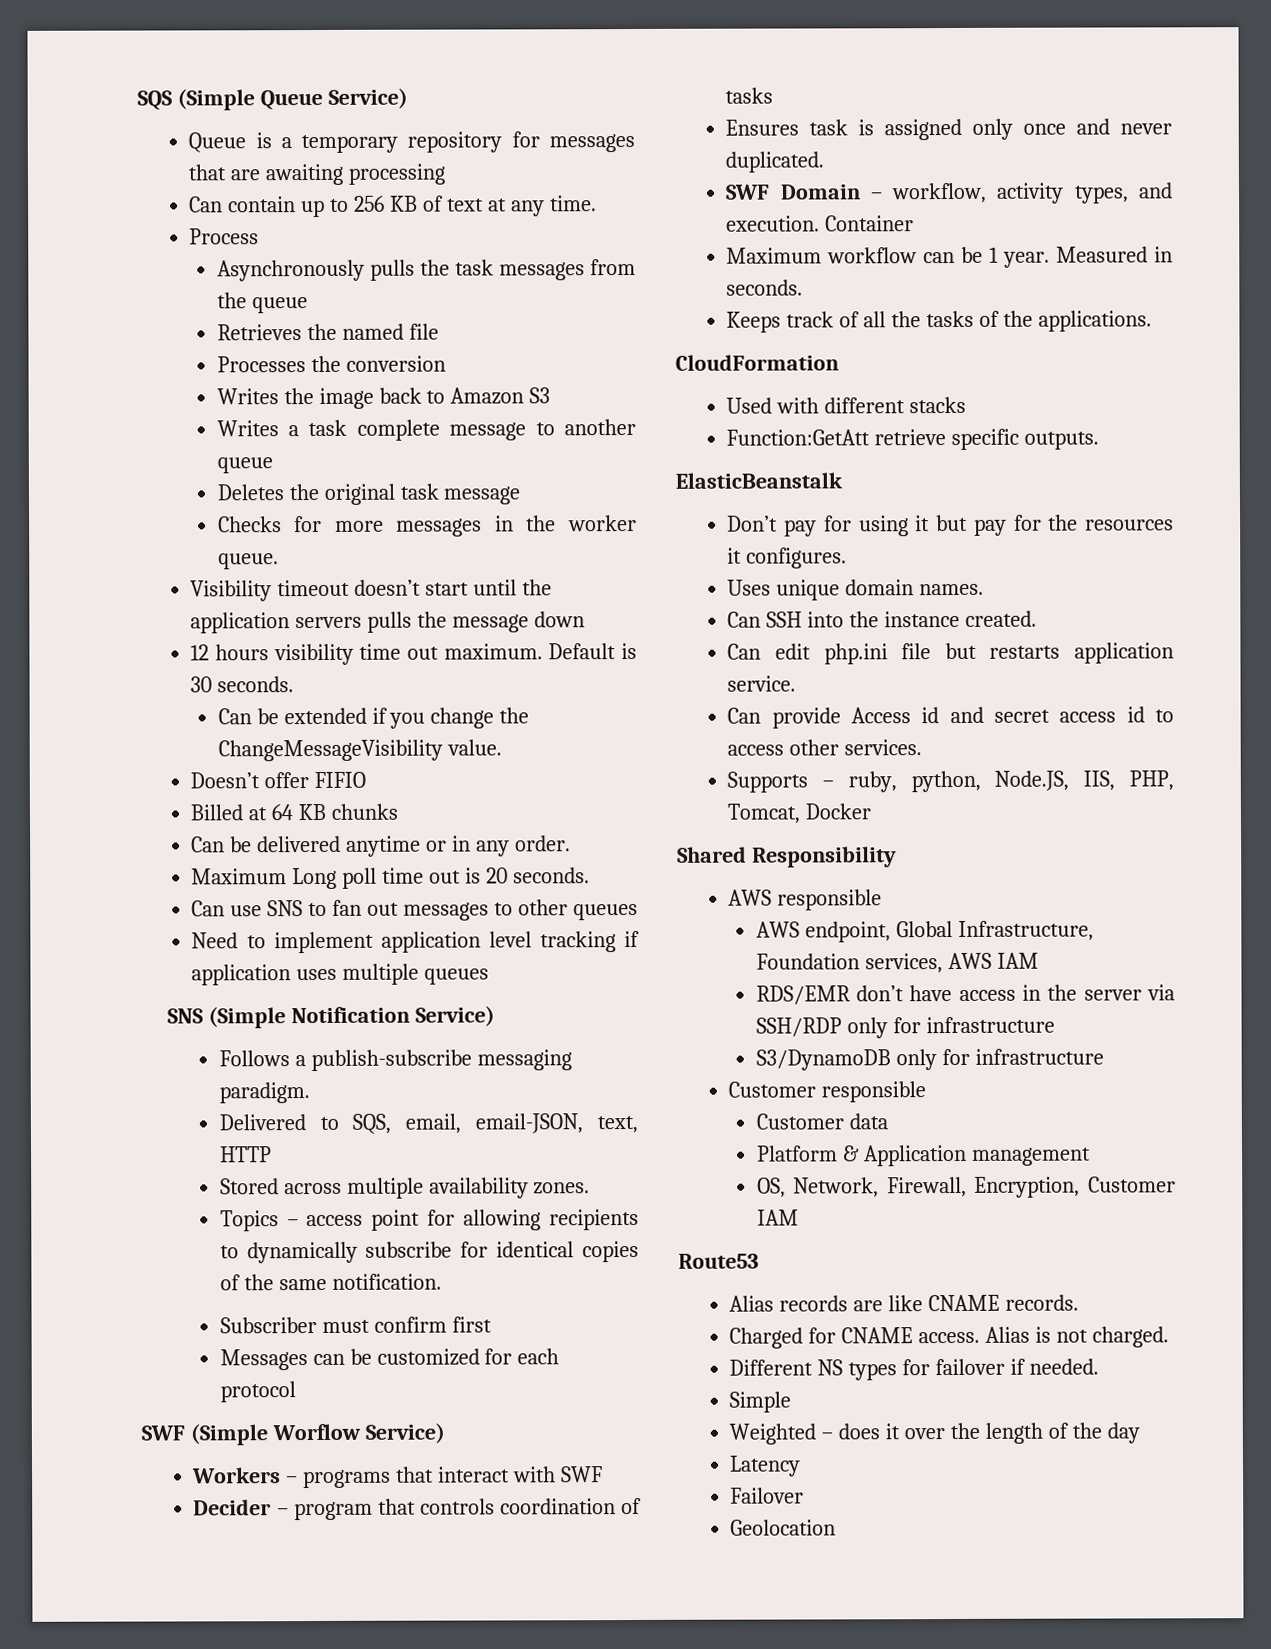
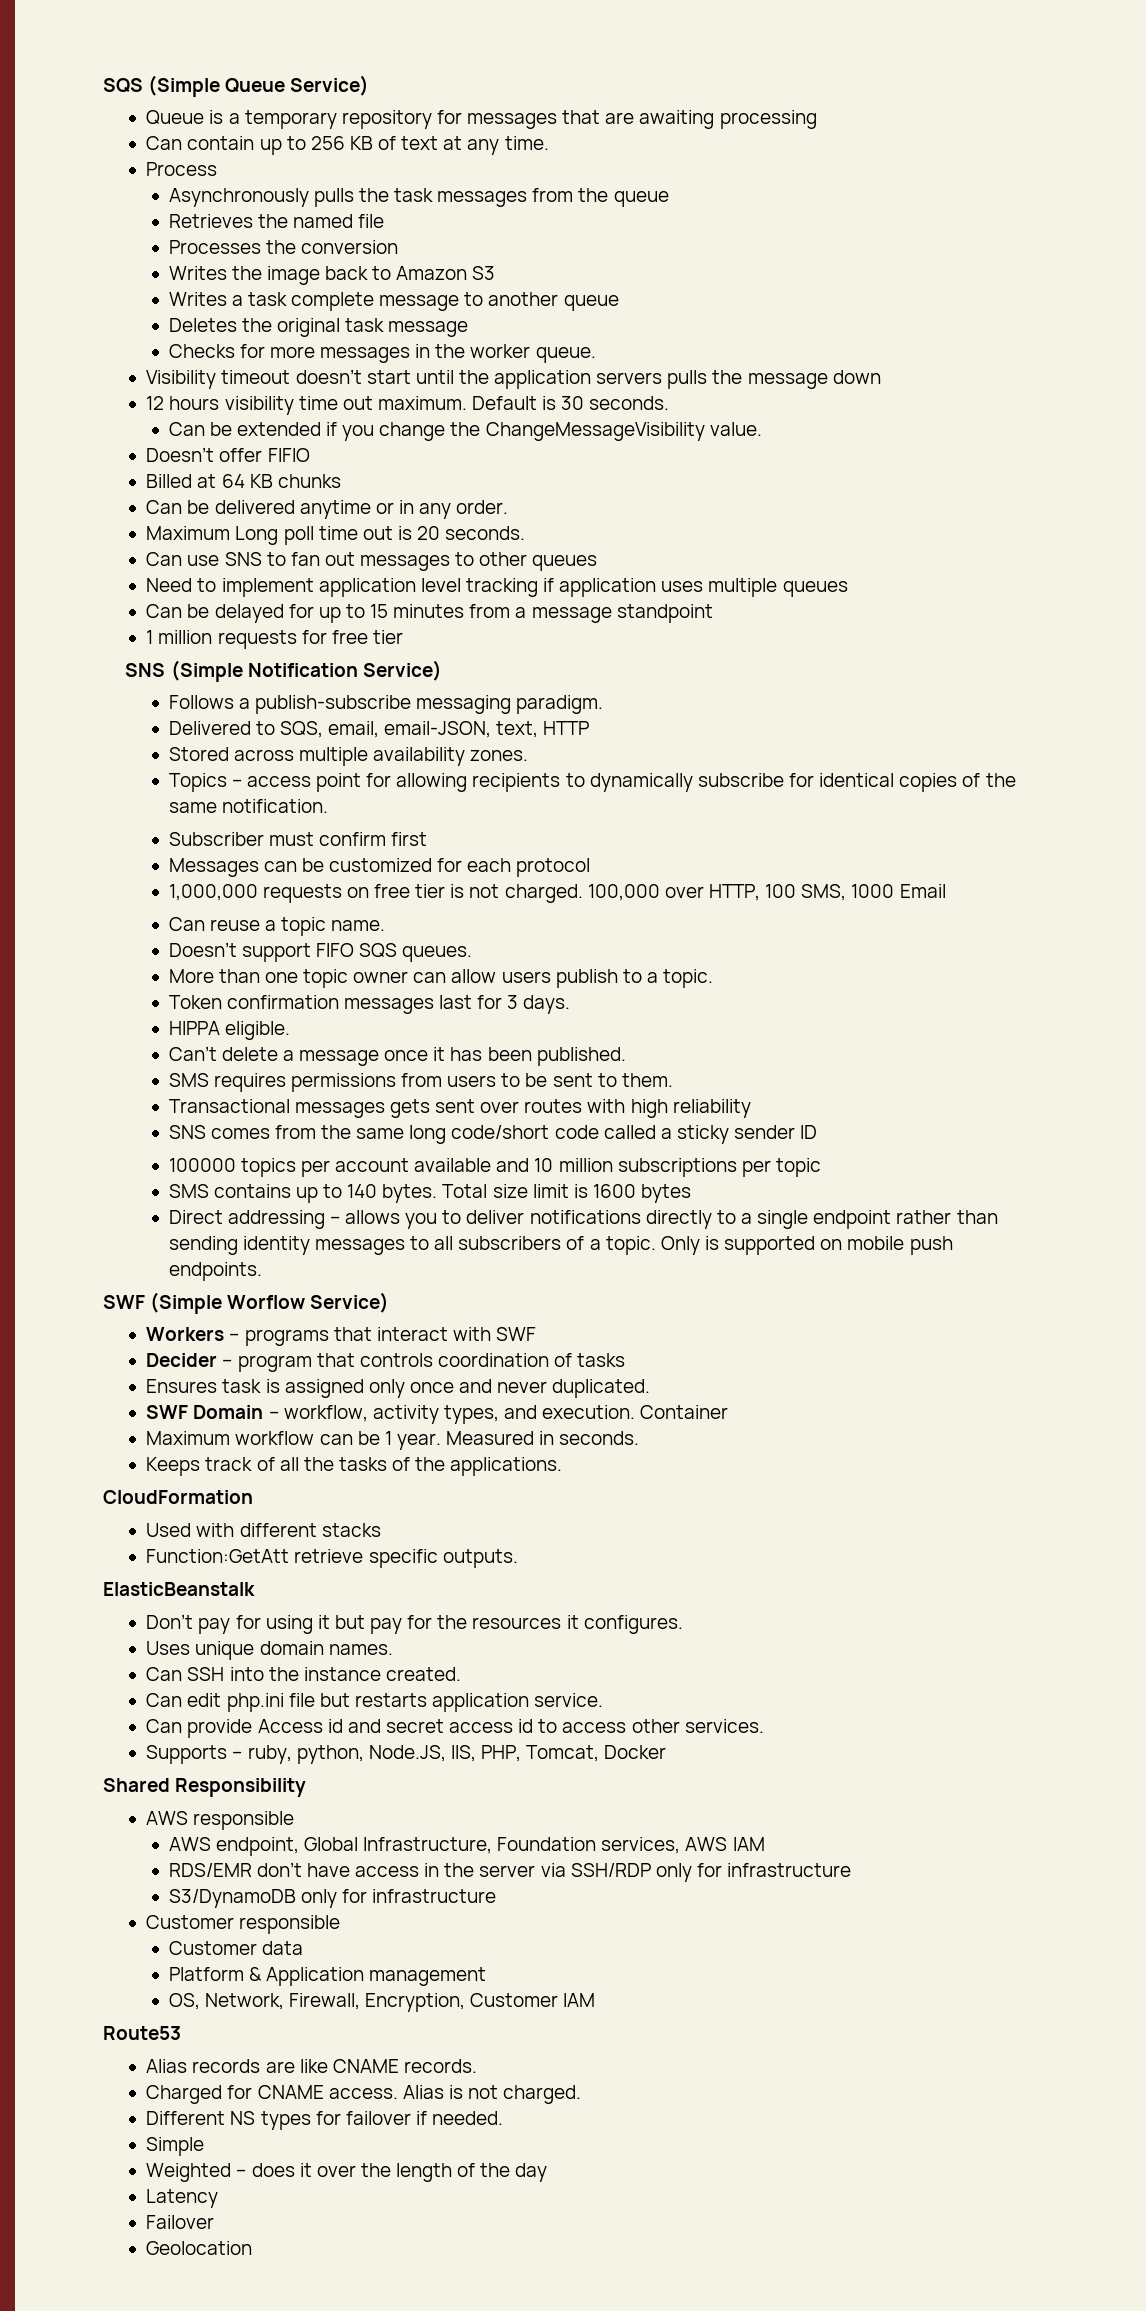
+ Can be delayed for up to 15 minutes from a message standpoint
+ 1 million requests for free tier
+ 1,000,000 requests on free tier is not charged. 100,000 over HTTP, 100 SMS, 1000 Email
+ Can reuse a topic name.
+ Doesn’t support FIFO SQS queues.
+ More than one topic owner can allow users publish to a topic.
+ Token confirmation messages last for 3 days.
+ HIPPA eligible.
+ Can’t delete a message once it has been published.
+ SMS requires permissions from users to be sent to them.
+ Transactional messages gets sent over routes with high reliability
+ SNS comes from the same long code/short code called a sticky sender ID
+ 100000 topics per account available and 10 million subscriptions per topic
+ SMS contains up to 140 bytes. Total size limit is 1600 bytes
+ Direct addressing – allows you to deliver notifications directly to a single endpoint rather than sending identity messages to all subscribers of a topic. Only is supported on mobile push endpoints.

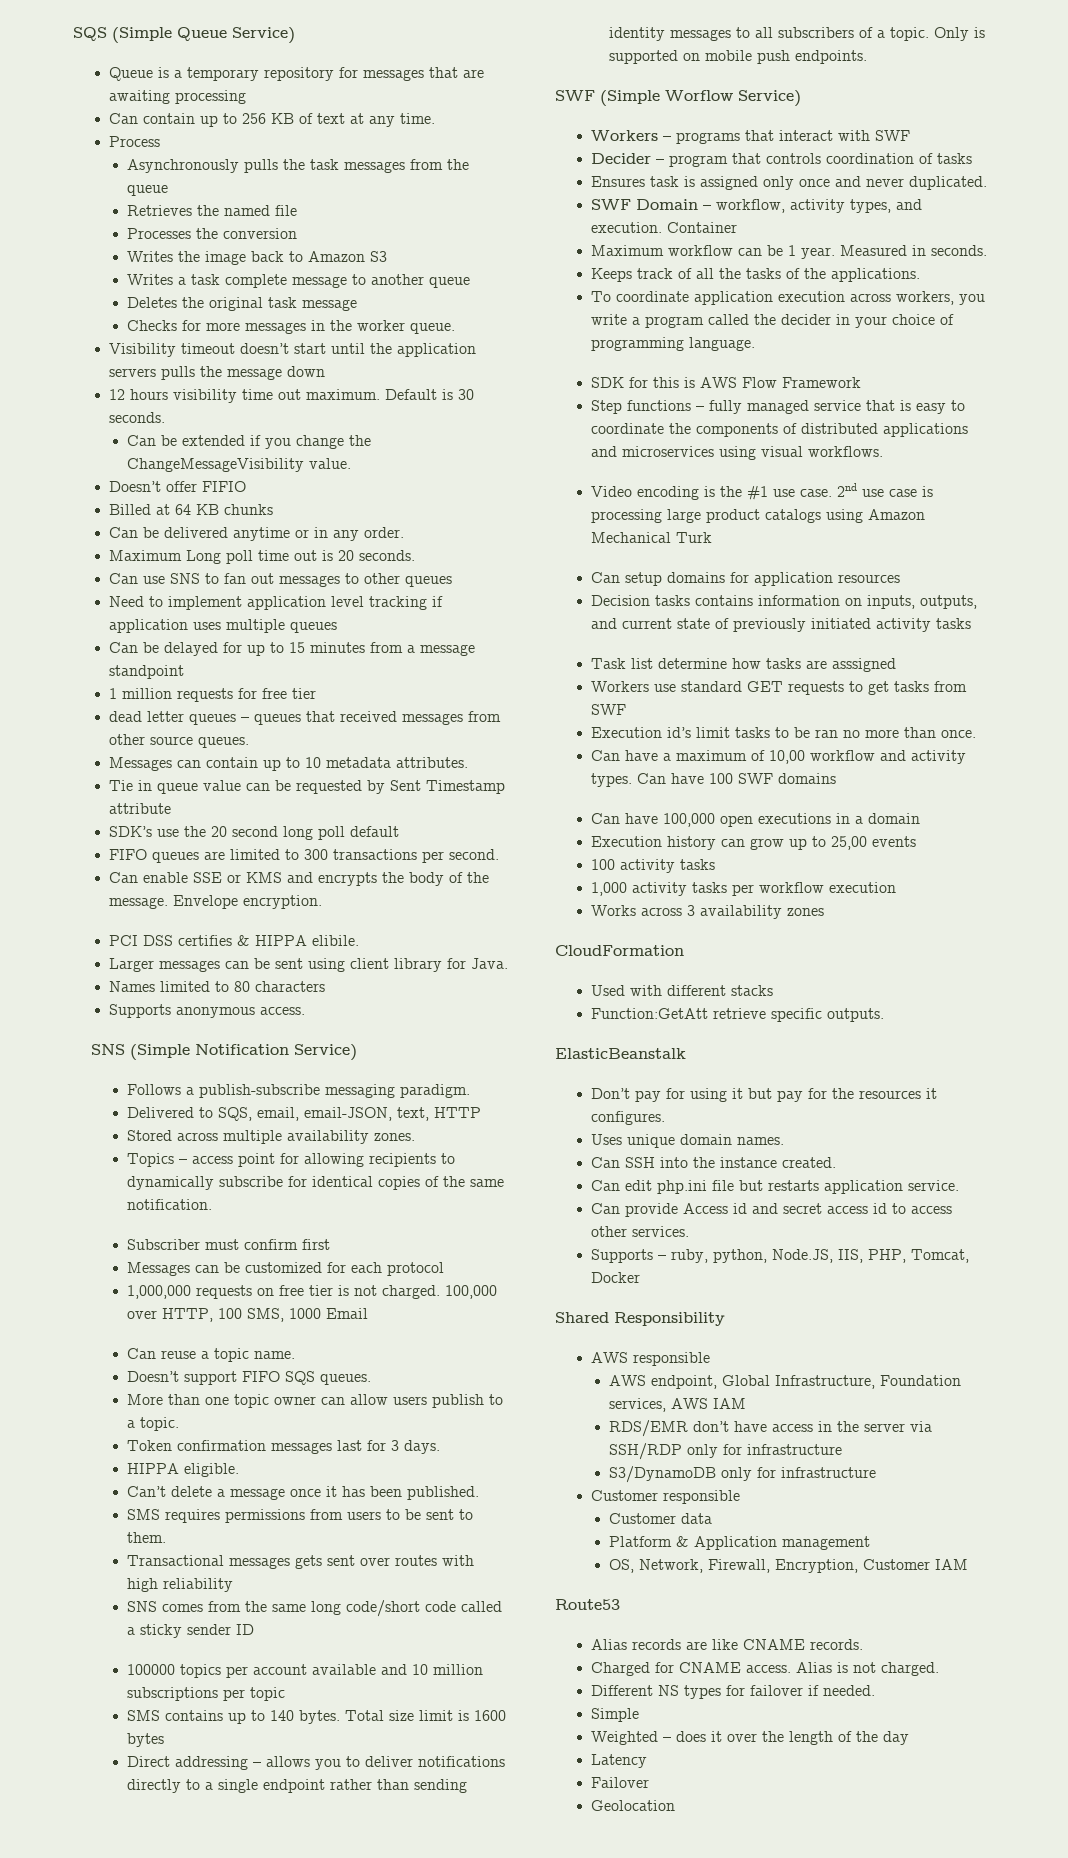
+ dead letter queues – queues that received messages from other source queues.
+ Messages can contain up to 10 metadata attributes.
+ Tie in queue value can be requested by Sent Timestamp attribute
+ SDK’s use the 20 second long poll default
+ FIFO queues are limited to 300 transactions per second.
+ Can enable SSE or KMS and encrypts the body of the message. Envelope encryption.
+ PCI DSS certifies & HIPPA elibile.
+ Larger messages can be sent using client library for Java.
+ Names limited to 80 characters
+ Supports anonymous access.
+ To coordinate application execution across workers, you write a program called the decider in your choice of programming language.
+ SDK for this is AWS Flow Framework
+ Step functions – fully managed service that is easy to coordinate the components of distributed applications and microservices using visual workflows.
+ Video encoding is the #1 use case. 2nd use case is processing large product catalogs using Amazon Mechanical Turk
+ Can setup domains for application resources
+ Decision tasks contains information on inputs, outputs, and current state of previously initiated activity tasks
+ Task list determine how tasks are asssigned
+ Workers use standard GET requests to get tasks from SWF
+ Execution id’s limit tasks to be ran no more than once.
+ Can have a maximum of 10,00 workflow and activity types. Can have 100 SWF domains
+ Can have 100,000 open executions in a domain
+ Execution history can grow up to 25,00 events
+ 100 activity tasks
+ 1,000 activity tasks per workflow execution
+ Works across 3 availability zones

